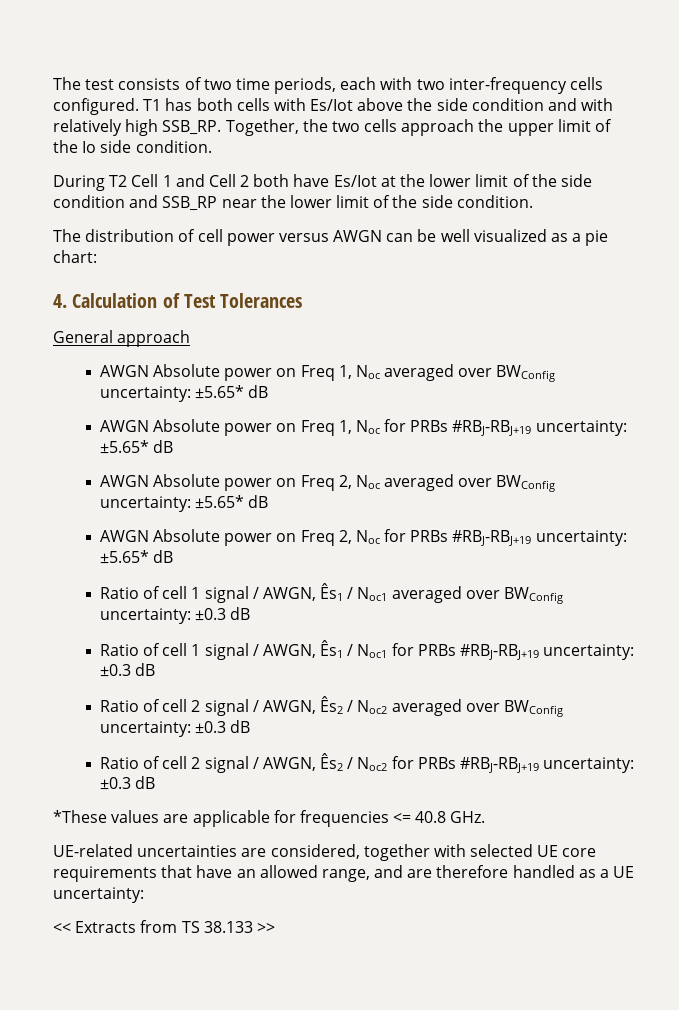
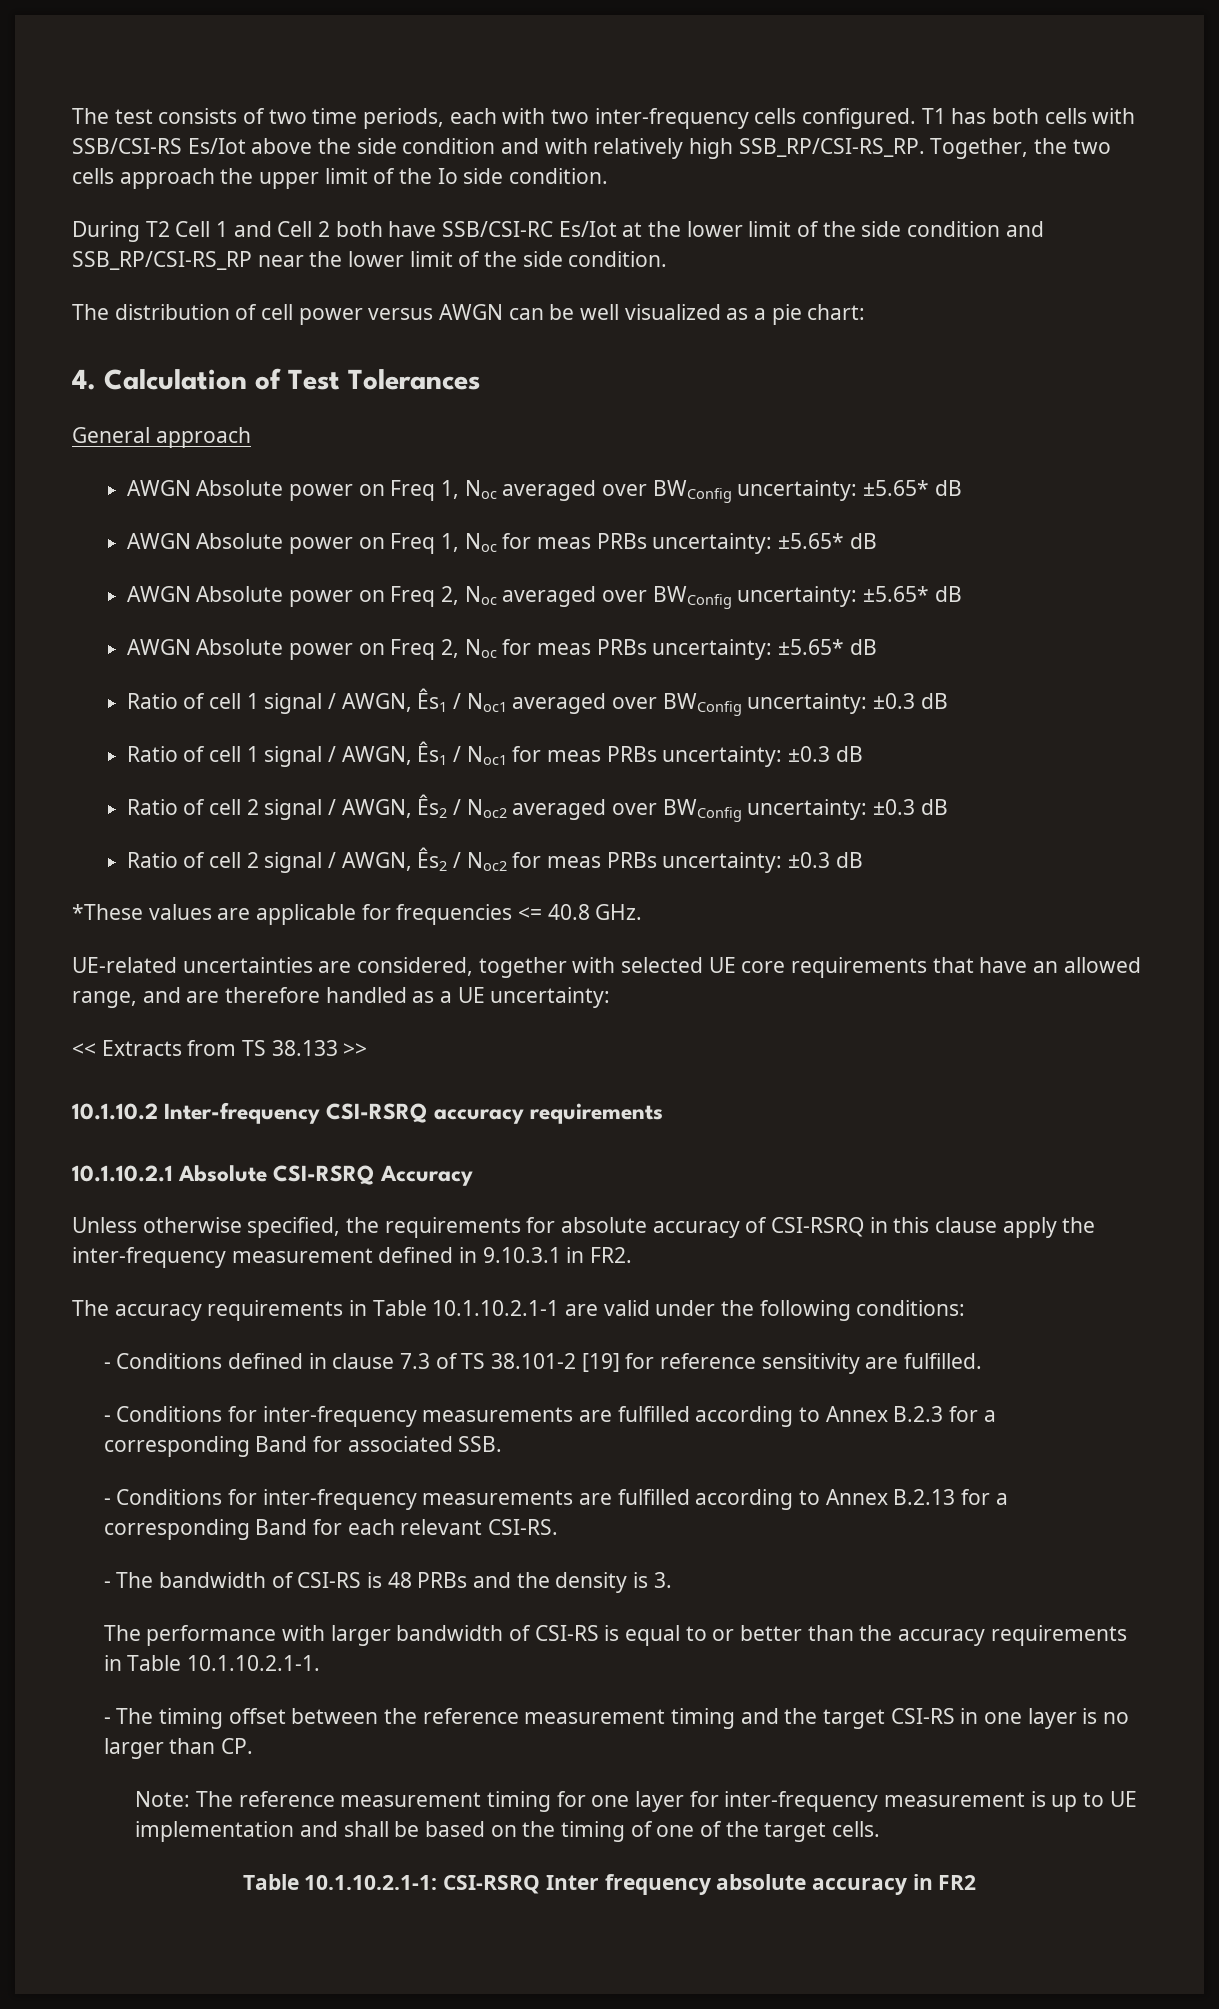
- T1 has both cells with Es/Iot above the side condition and with relatively high SSB_RP.
+ T1 has both cells with SSB/CSI-RS Es/Iot above the side condition and with relatively high SSB_RP/CSI-RS_RP.
- During T2 Cell 1 and Cell 2 both have Es/Iot at the lower limit of the side condition and SSB_RP near the lower limit of the side condition.
+ During T2 Cell 1 and Cell 2 both have SSB/CSI-RC Es/Iot at the lower limit of the side condition and SSB_RP/CSI-RS_RP near the lower limit of the side condition.
- AWGN Absolute power on Freq 1, Noc for PRBs #RBJ-RBJ+19 uncertainty: ±5.65* dB
+ AWGN Absolute power on Freq 1, Noc for meas PRBs uncertainty: ±5.65* dB
- AWGN Absolute power on Freq 2, Noc for PRBs #RBJ-RBJ+19 uncertainty: ±5.65* dB
+ AWGN Absolute power on Freq 2, Noc for meas PRBs uncertainty: ±5.65* dB
- Ratio of cell 1 signal / AWGN, Ês1 / Noc1 for PRBs #RBJ-RBJ+19 uncertainty: ±0.3 dB
+ Ratio of cell 1 signal / AWGN, Ês1 / Noc1 for meas PRBs uncertainty: ±0.3 dB
- Ratio of cell 2 signal / AWGN, Ês2 / Noc2 for PRBs #RBJ-RBJ+19 uncertainty: ±0.3 dB
+ Ratio of cell 2 signal / AWGN, Ês2 / Noc2 for meas PRBs uncertainty: ±0.3 dB
+ 10.1.10.2 Inter-frequency CSI-RSRQ accuracy requirements
+ 10.1.10.2.1 Absolute CSI-RSRQ Accuracy
+ Unless otherwise specified, the requirements for absolute accuracy of CSI-RSRQ in this clause apply the inter-frequency measurement defined in 9.10.3.1 in FR2.
+ The accuracy requirements in Table 10.1.10.2.1-1 are valid under the following conditions:
+ - Conditions defined in clause 7.3 of TS 38.101-2 [19] for reference sensitivity are fulfilled.
+ - Conditions for inter-frequency measurements are fulfilled according to Annex B.2.3 for a corresponding Band for associated SSB.
+ - Conditions for inter-frequency measurements are fulfilled according to Annex B.2.13 for a corresponding Band for each relevant CSI-RS.
+ - The bandwidth of CSI-RS is 48 PRBs and the density is 3.
+ The performance with larger bandwidth of CSI-RS is equal to or better than the accuracy requirements in Table 10.1.10.2.1-1.
+ - The timing offset between the reference measurement timing and the target CSI-RS in one layer is no larger than CP.
+ Note: The reference measurement timing for one layer for inter-frequency measurement is up to UE implementation and shall be based on the timing of one of the target cells.
+ Table 10.1.10.2.1-1: CSI-RSRQ Inter frequency absolute accuracy in FR2

